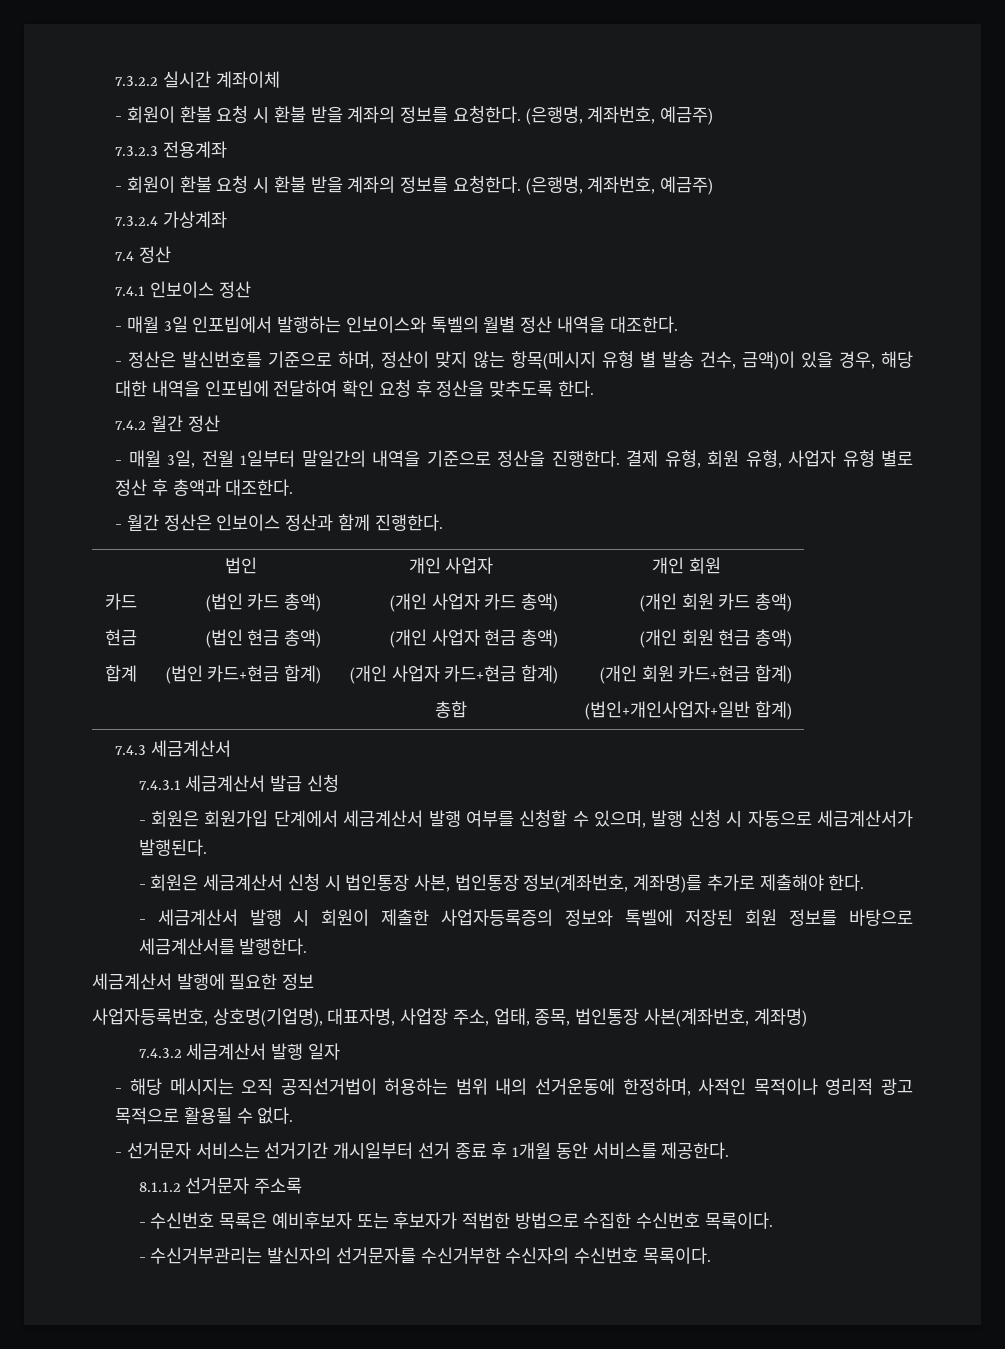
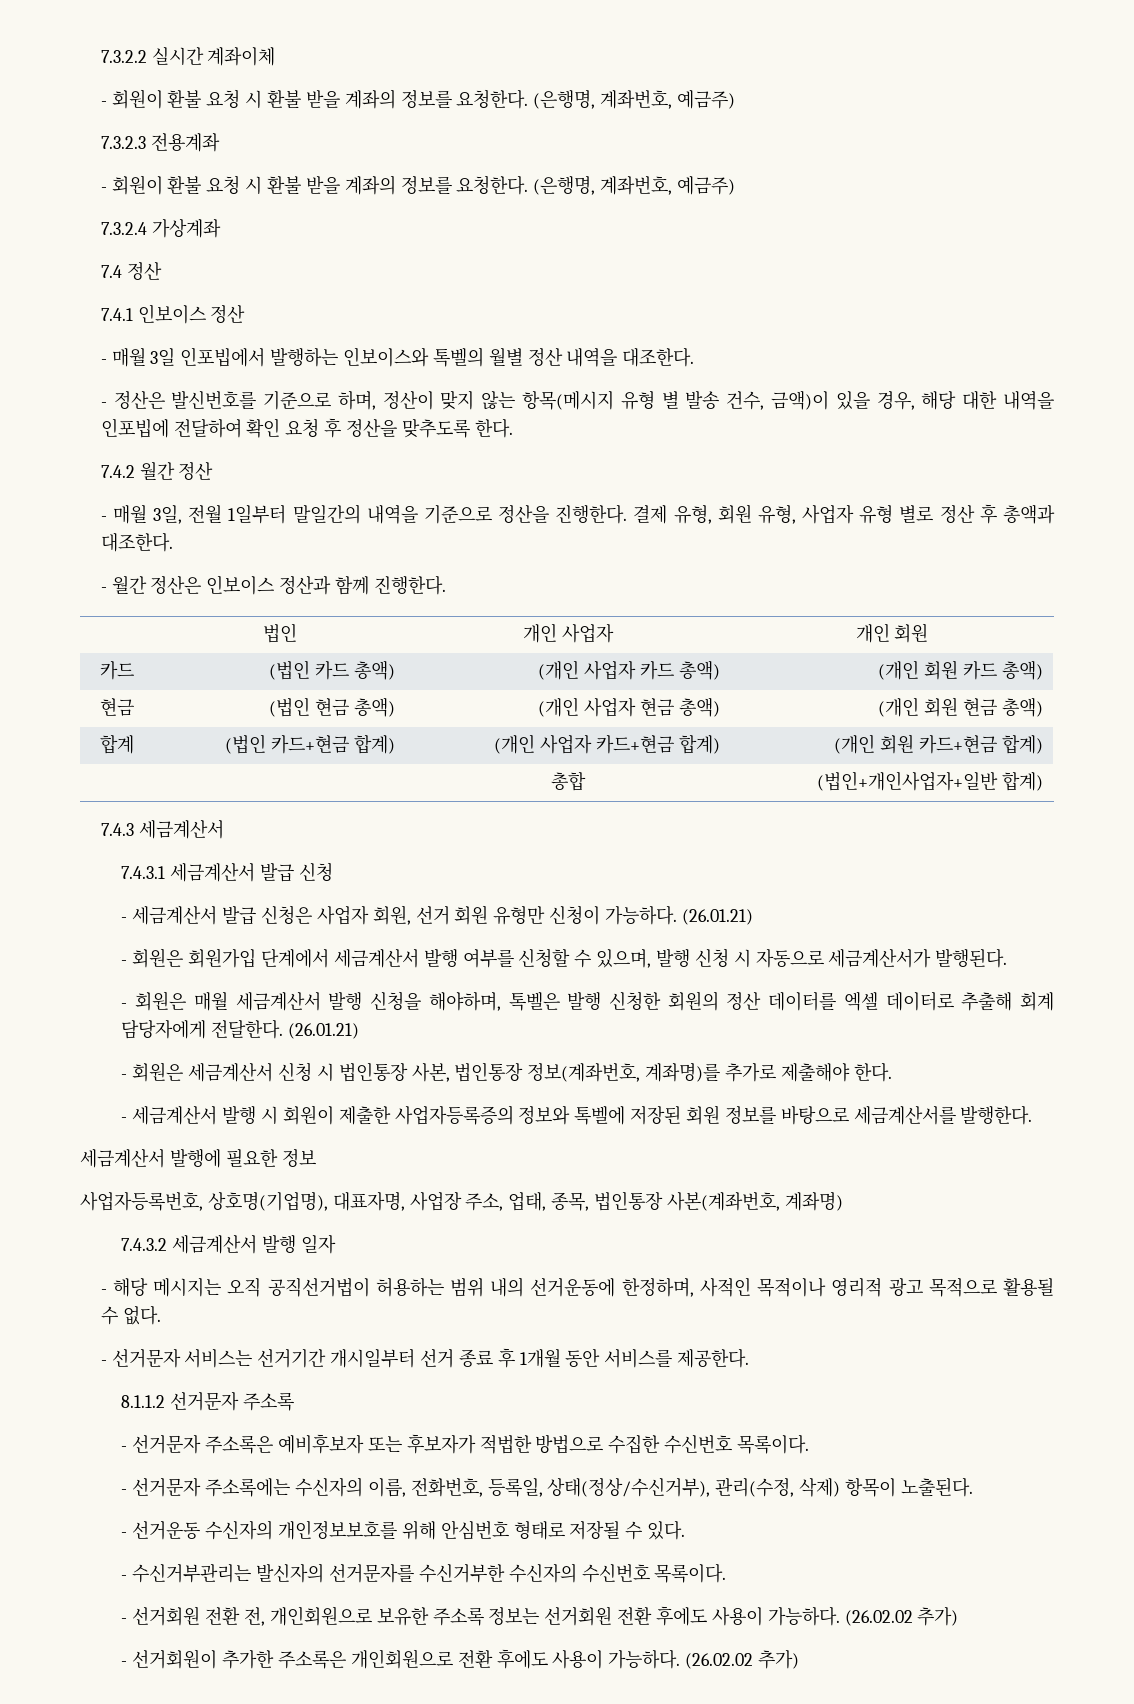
+ - 세금계산서 발급 신청은 사업자 회원, 선거 회원 유형만 신청이 가능하다. (26.01.21)
+ - 회원은 매월 세금계산서 발행 신청을 해야하며, 톡벨은 발행 신청한 회원의 정산 데이터를 엑셀 데이터로 추출해 회계 담당자에게 전달한다. (26.01.21)
- - 수신번호 목록은 예비후보자 또는 후보자가 적법한 방법으로 수집한 수신번호 목록이다.
+ - 선거문자 주소록은 예비후보자 또는 후보자가 적법한 방법으로 수집한 수신번호 목록이다.
+ - 선거문자 주소록에는 수신자의 이름, 전화번호, 등록일, 상태(정상/수신거부), 관리(수정, 삭제) 항목이 노출된다.
+ - 선거운동 수신자의 개인정보보호를 위해 안심번호 형태로 저장될 수 있다.
+ - 선거회원 전환 전, 개인회원으로 보유한 주소록 정보는 선거회원 전환 후에도 사용이 가능하다. (26.02.02 추가)
+ - 선거회원이 추가한 주소록은 개인회원으로 전환 후에도 사용이 가능하다. (26.02.02 추가)

